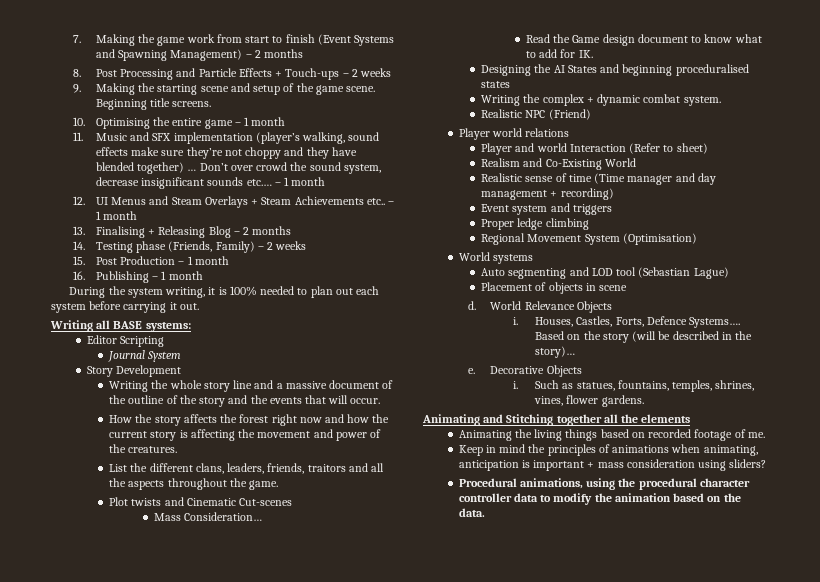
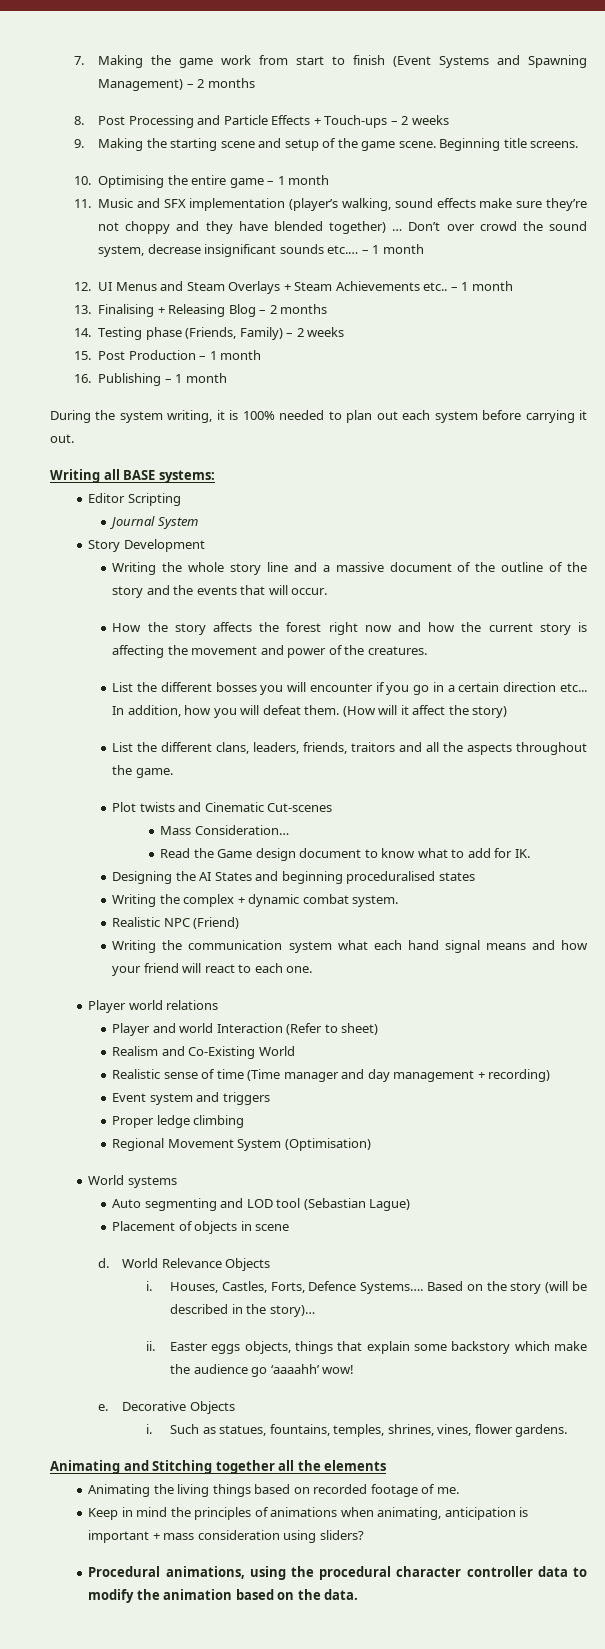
+ List the different bosses you will encounter if you go in a certain direction etc... In addition, how you will defeat them. (How will it affect the story)
+ Writing the communication system what each hand signal means and how your friend will react to each one.
+ ii. Easter eggs objects, things that explain some backstory which make the audience go ‘aaaahh’ wow!

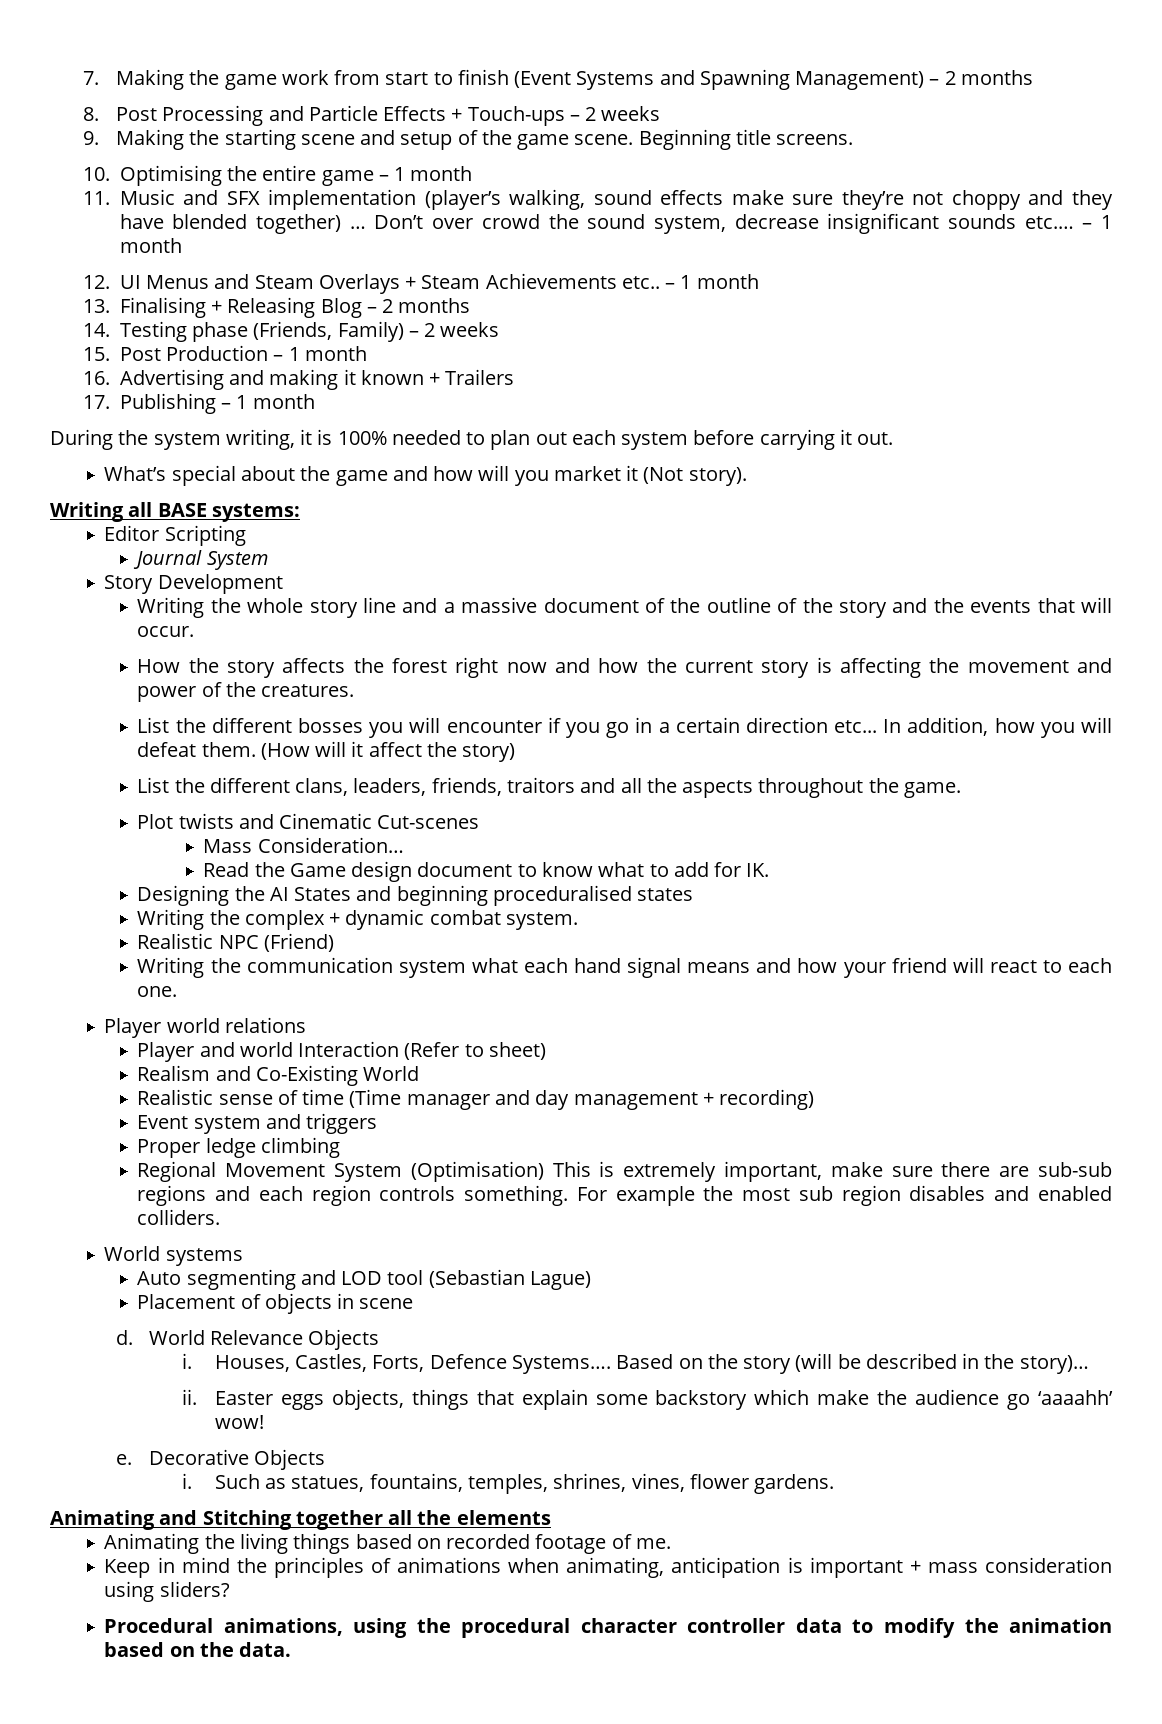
- 16. Publishing – 1 month
+ 16. Advertising and making it known + Trailers
+ 17. Publishing – 1 month
+ What’s special about the game and how will you market it (Not story).
- Regional Movement System (Optimisation)
+ Regional Movement System (Optimisation) This is extremely important, make sure there are sub-sub regions and each region controls something. For example the most sub region disables and enabled colliders.

